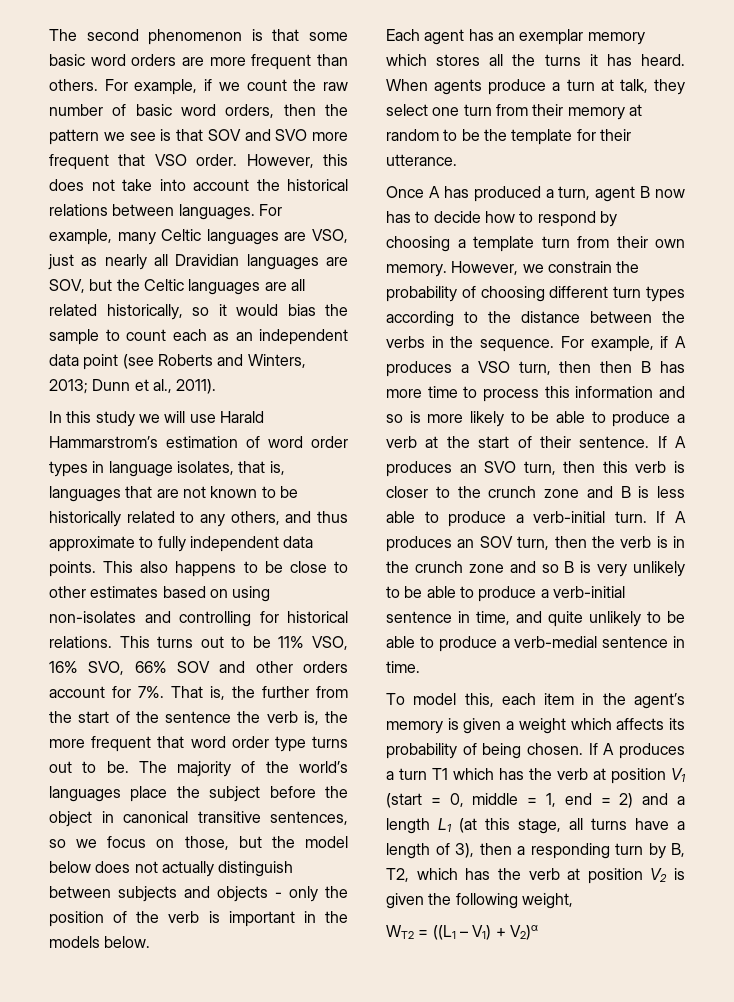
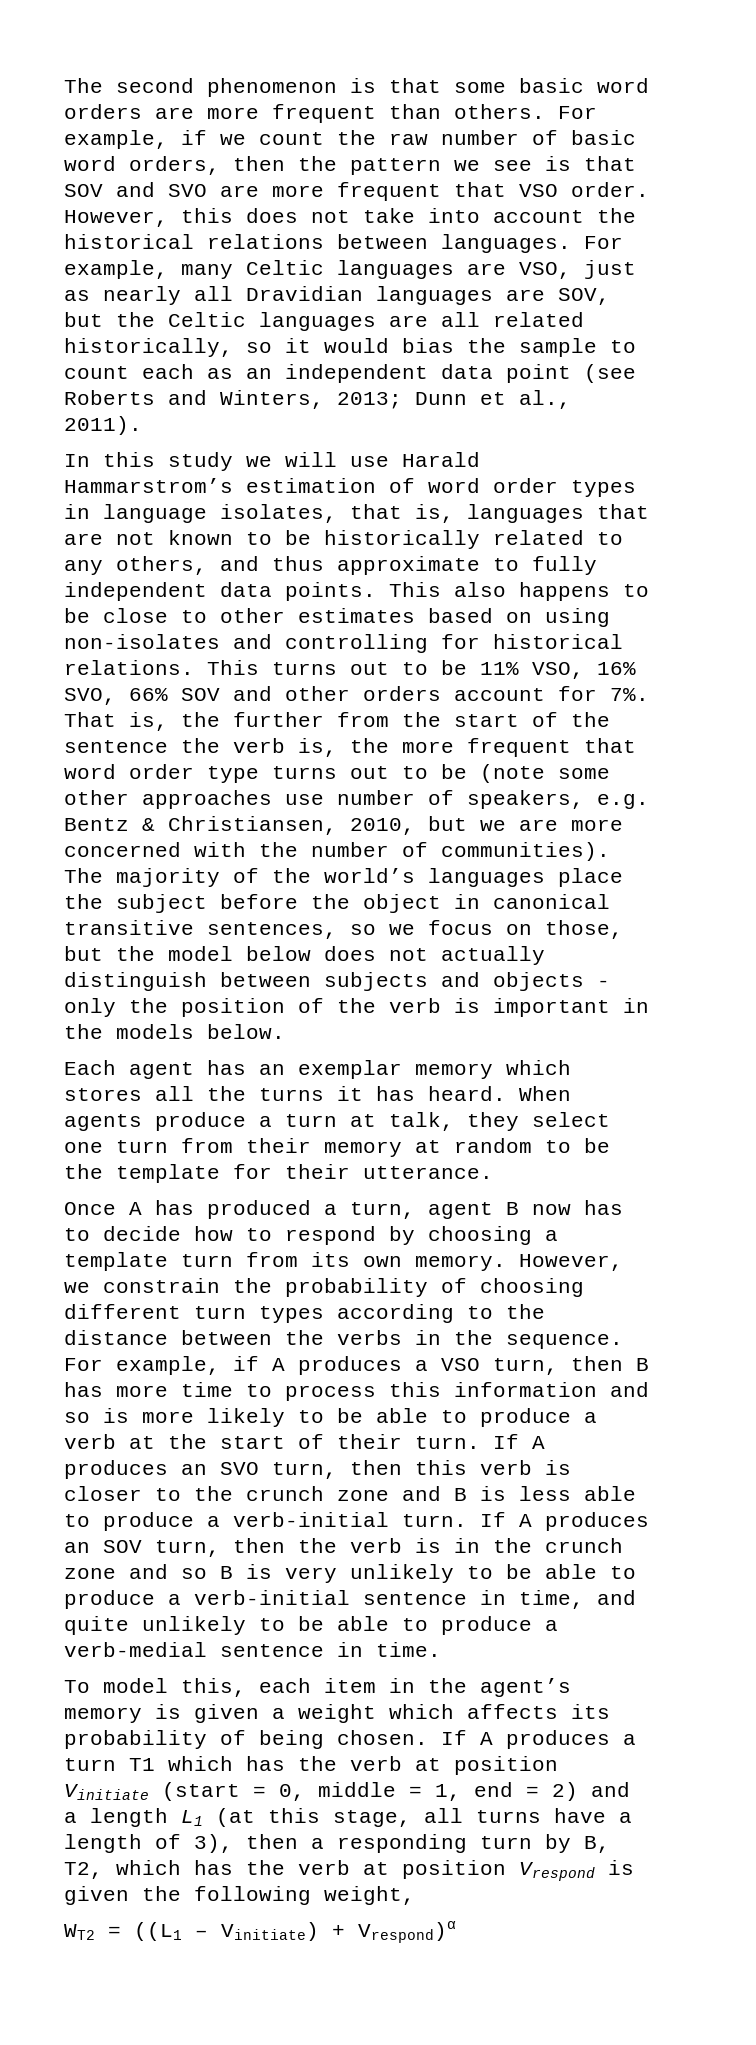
- For example, if we count the raw number of basic word orders, then the pattern we see is that SOV and SVO more frequent that VSO order.
+ For example, if we count the raw number of basic word orders, then the pattern we see is that SOV and SVO are more frequent that VSO order.
- That is, the further from the start of the sentence the verb is, the more frequent that word order type turns out to be.
+ That is, the further from the start of the sentence the verb is, the more frequent that word order type turns out to be (note some other approaches use number of speakers, e.g. Bentz & Christiansen, 2010, but we are more concerned with the number of communities).
- Once A has produced a turn, agent B now has to decide how to respond by choosing a template turn from their own memory.
+ Once A has produced a turn, agent B now has to decide how to respond by choosing a template turn from its own memory.
- For example, if A produces a VSO turn, then then B has more time to process this information and so is more likely to be able to produce a verb at the start of their sentence.
+ For example, if A produces a VSO turn, then B has more time to process this information and so is more likely to be able to produce a verb at the start of their turn.
- If A produces a turn T1 which has the verb at position V1 (start = 0, middle = 1, end = 2) and a length L1 (at this stage, all turns have a length of 3), then a responding turn by B, T2, which has the verb at position V2 is given the following weight,
+ If A produces a turn T1 which has the verb at position Vinitiate (start = 0, middle = 1, end = 2) and a length L1 (at this stage, all turns have a length of 3), then a responding turn by B, T2, which has the verb at position Vrespond is given the following weight,
- WT2 = ((L1 – V1) + V2)α
+ WT2 = ((L1 – Vinitiate) + Vrespond)α

